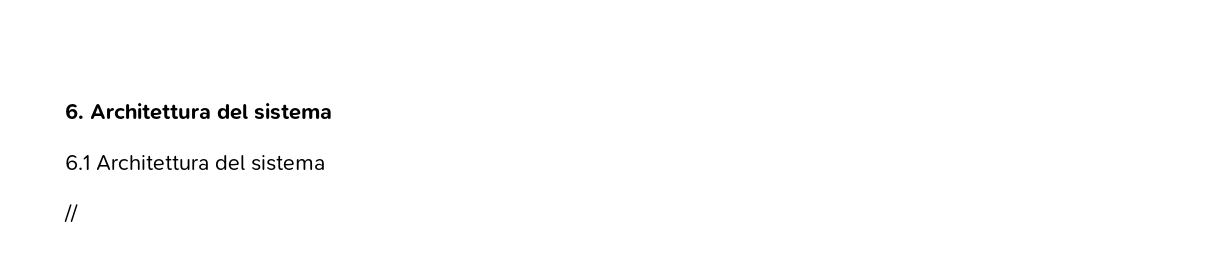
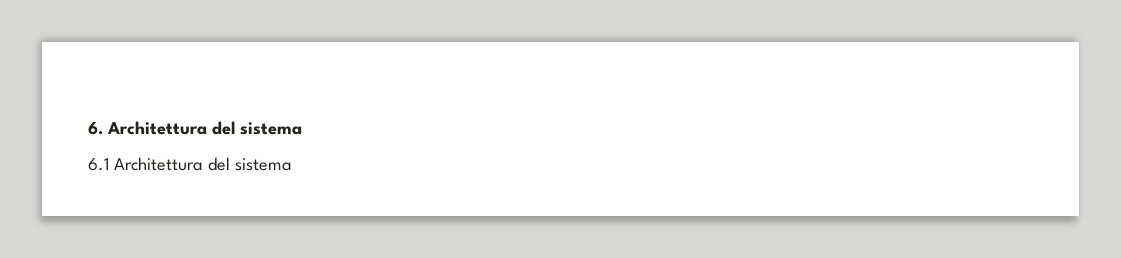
  6.1 Architettura del sistema
- //

